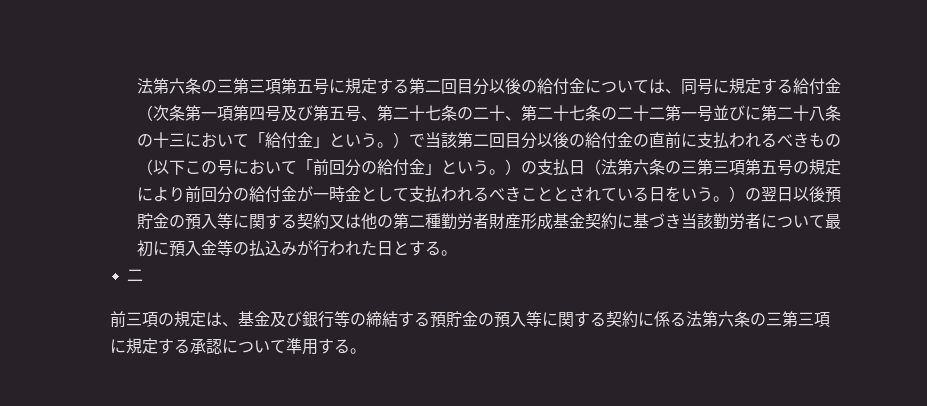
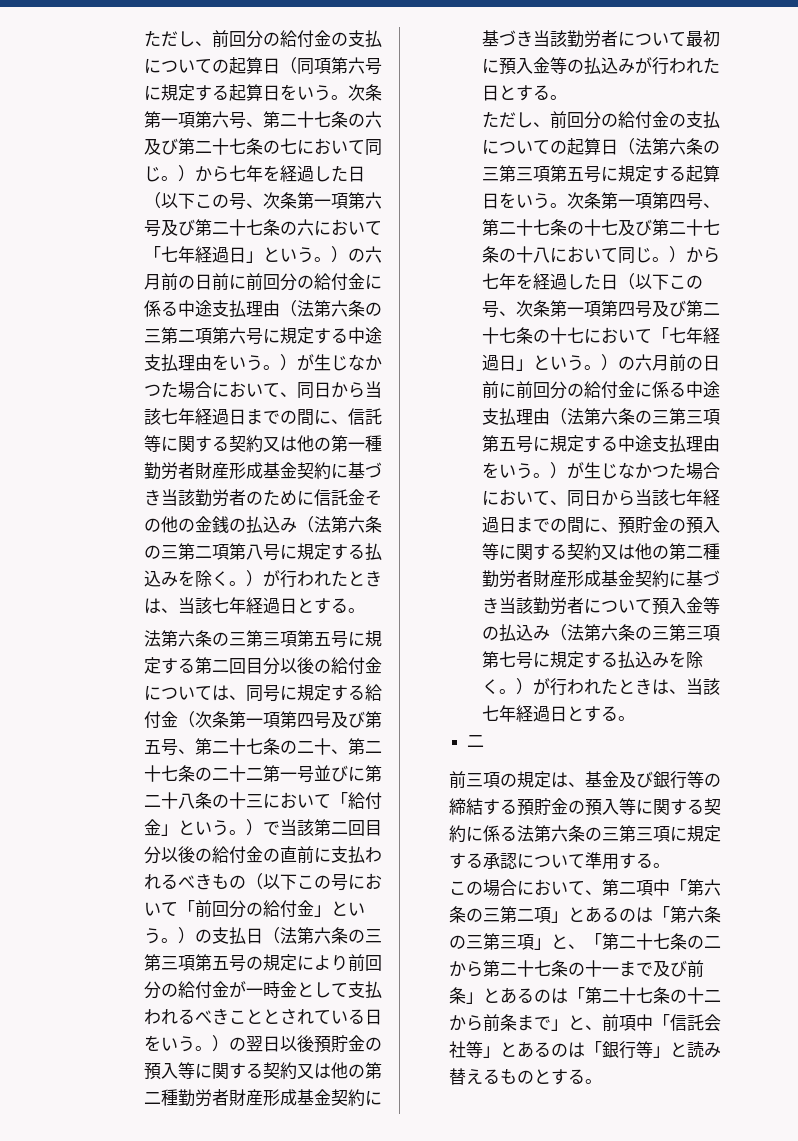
+ ただし、前回分の給付金の支払についての起算日（同項第六号に規定する起算日をいう。次条第一項第六号、第二十七条の六及び第二十七条の七において同じ。）から七年を経過した日（以下この号、次条第一項第六号及び第二十七条の六において「七年経過日」という。）の六月前の日前に前回分の給付金に係る中途支払理由（法第六条の三第二項第六号に規定する中途支払理由をいう。）が生じなかつた場合において、同日から当該七年経過日までの間に、信託等に関する契約又は他の第一種勤労者財産形成基金契約に基づき当該勤労者のために信託金その他の金銭の払込み（法第六条の三第二項第八号に規定する払込みを除く。）が行われたときは、当該七年経過日とする。
+ ただし、前回分の給付金の支払についての起算日（法第六条の三第三項第五号に規定する起算日をいう。次条第一項第四号、第二十七条の十七及び第二十七条の十八において同じ。）から七年を経過した日（以下この号、次条第一項第四号及び第二十七条の十七において「七年経過日」という。）の六月前の日前に前回分の給付金に係る中途支払理由（法第六条の三第三項第五号に規定する中途支払理由をいう。）が生じなかつた場合において、同日から当該七年経過日までの間に、預貯金の預入等に関する契約又は他の第二種勤労者財産形成基金契約に基づき当該勤労者について預入金等の払込み（法第六条の三第三項第七号に規定する払込みを除く。）が行われたときは、当該七年経過日とする。
+ この場合において、第二項中「第六条の三第二項」とあるのは「第六条の三第三項」と、「第二十七条の二から第二十七条の十一まで及び前条」とあるのは「第二十七条の十二から前条まで」と、前項中「信託会社等」とあるのは「銀行等」と読み替えるものとする。

